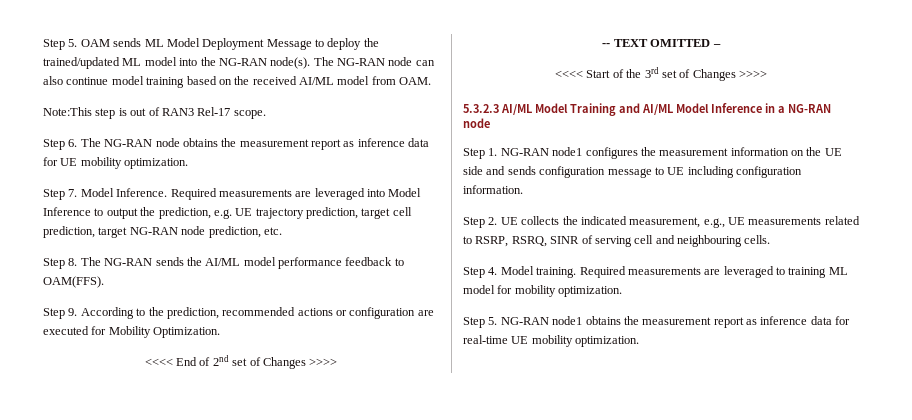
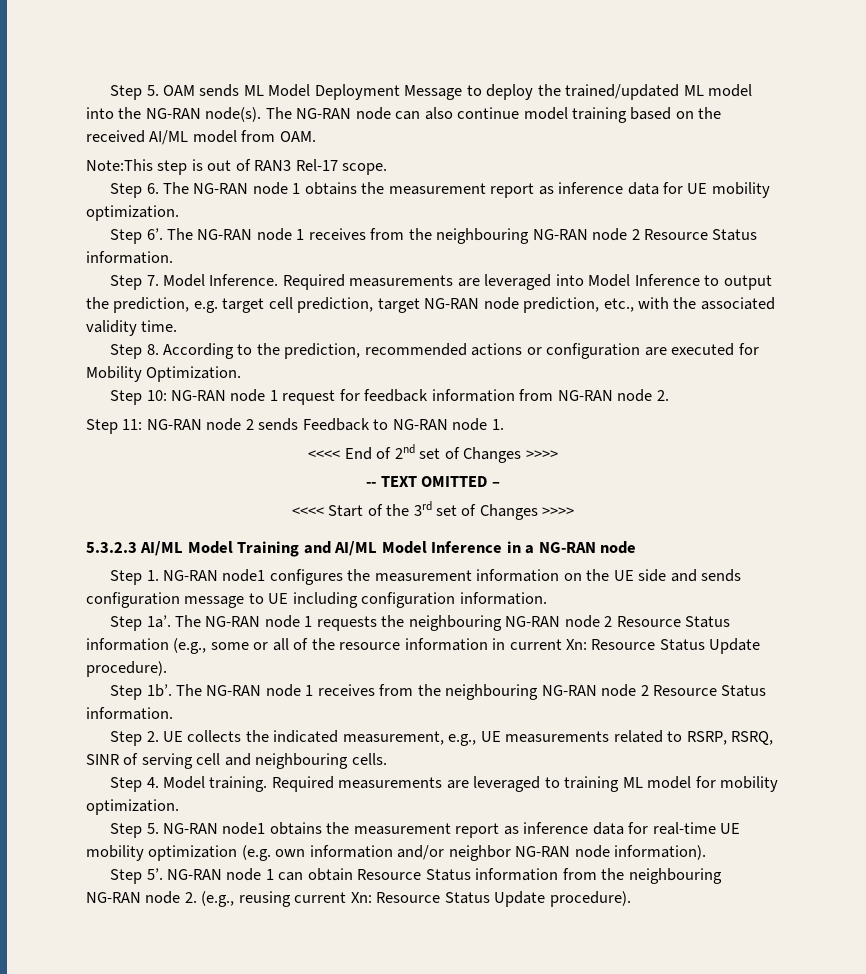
- Step 6. The NG-RAN node obtains the measurement report as inference data for UE mobility optimization.
+ Step 6. The NG-RAN node 1 obtains the measurement report as inference data for UE mobility optimization.
+ Step 6’. The NG-RAN node 1 receives from the neighbouring NG-RAN node 2 Resource Status information.
- Required measurements are leveraged into Model Inference to output the prediction, e.g. UE trajectory prediction, target cell prediction, target NG-RAN node prediction, etc.
- Step 8. The NG-RAN sends the AI/ML model performance feedback to OAM(FFS).
- Step 9. According to the prediction, recommended actions or configuration are executed for Mobility Optimization.
+ Required measurements are leveraged into Model Inference to output the prediction, e.g. target cell prediction, target NG-RAN node prediction, etc., with the associated validity time.
+ Step 8. According to the prediction, recommended actions or configuration are executed for Mobility Optimization.
+ Step 10: NG-RAN node 1 request for feedback information from NG-RAN node 2.
+ Step 11: NG-RAN node 2 sends Feedback to NG-RAN node 1.
+ Step 1a’. The NG-RAN node 1 requests the neighbouring NG-RAN node 2 Resource Status information (e.g., some or all of the resource information in current Xn: Resource Status Update procedure).
+ Step 1b’. The NG-RAN node 1 receives from the neighbouring NG-RAN node 2 Resource Status information.
- Step 5. NG-RAN node1 obtains the measurement report as inference data for real-time UE mobility optimization.
+ Step 5. NG-RAN node1 obtains the measurement report as inference data for real-time UE mobility optimization (e.g. own information and/or neighbor NG-RAN node information).
+ Step 5’. NG-RAN node 1 can obtain Resource Status information from the neighbouring NG-RAN node 2. (e.g., reusing current Xn: Resource Status Update procedure).

